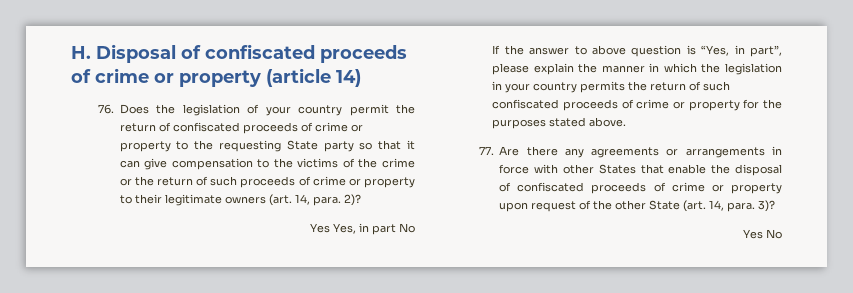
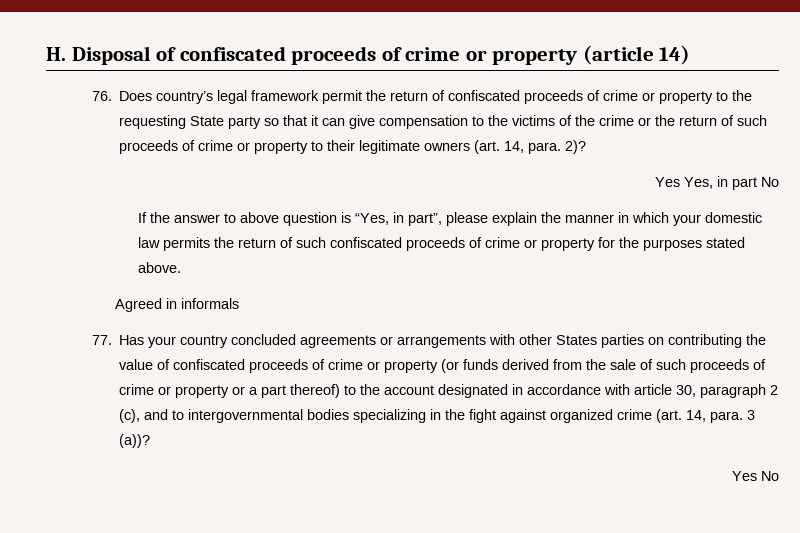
- 76. Does the legislation of your country permit the return of confiscated proceeds of crime or property to the requesting State party so that it can give compensation to the victims of the crime or the return of such proceeds of crime or property to their legitimate owners (art. 14, para. 2)?
+ 76. Does country’s legal framework permit the return of confiscated proceeds of crime or property to the requesting State party so that it can give compensation to the victims of the crime or the return of such proceeds of crime or property to their legitimate owners (art. 14, para. 2)?
- If the answer to above question is “Yes, in part”, please explain the manner in which the legislation in your country permits the return of such confiscated proceeds of crime or property for the purposes stated above.
+ If the answer to above question is “Yes, in part”, please explain the manner in which your domestic law permits the return of such confiscated proceeds of crime or property for the purposes stated above.
- 77. Are there any agreements or arrangements in force with other States that enable the disposal of confiscated proceeds of crime or property upon request of the other State (art. 14, para. 3)?
+ Agreed in informals
+ 77. Has your country concluded agreements or arrangements with other States parties on contributing the value of confiscated proceeds of crime or property (or funds derived from the sale of such proceeds of crime or property or a part thereof) to the account designated in accordance with article 30, paragraph 2 (c), and to intergovernmental bodies specializing in the fight against organized crime (art. 14, para. 3 (a))?

